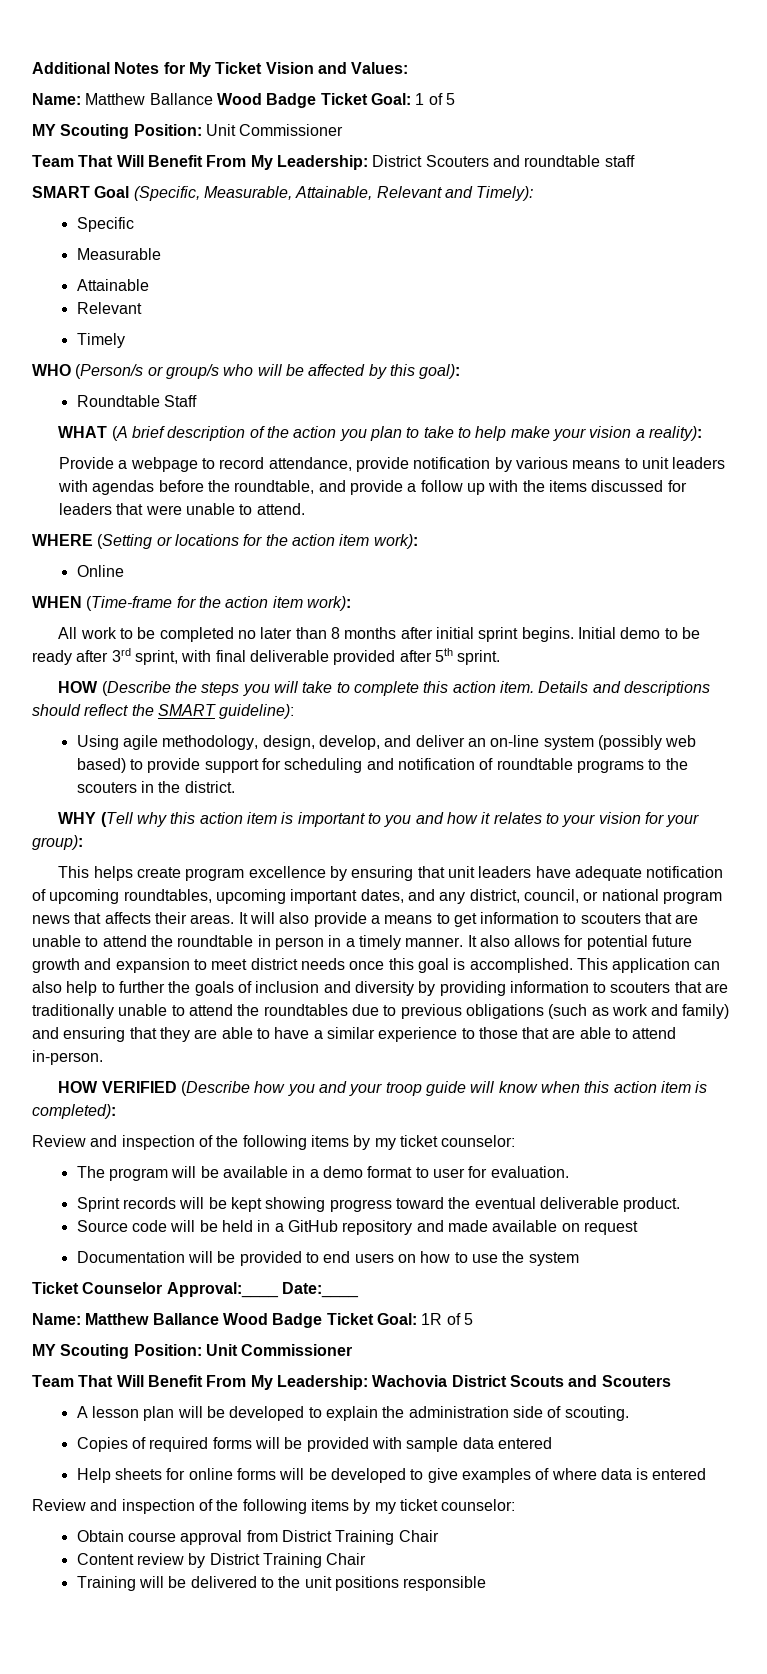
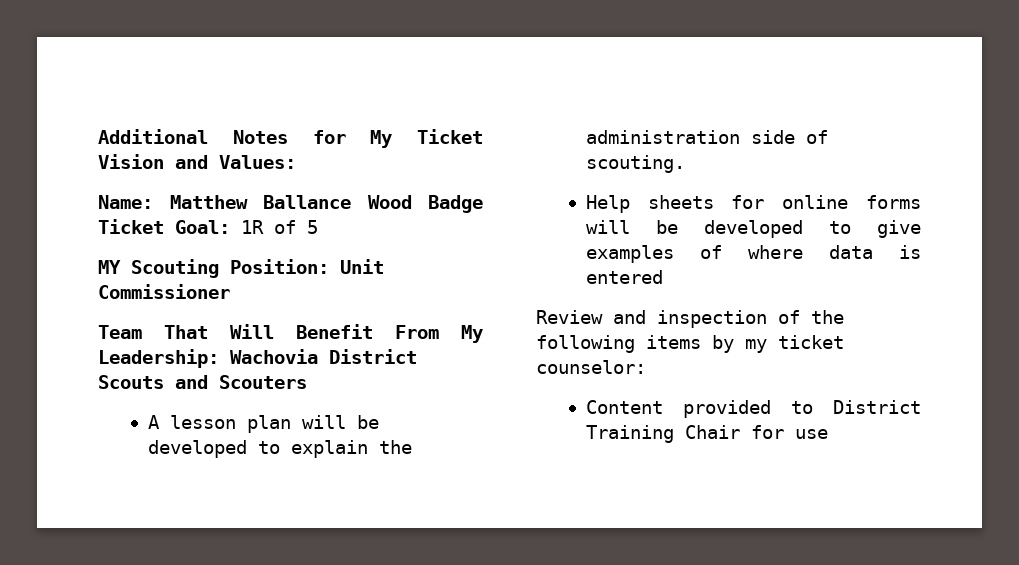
- Name: Matthew Ballance Wood Badge Ticket Goal: 1 of 5
- MY Scouting Position: Unit Commissioner
- Team That Will Benefit From My Leadership: District Scouters and roundtable staff
- SMART Goal (Specific, Measurable, Attainable, Relevant and Timely):
- Specific
- Measurable
- Attainable
- Relevant
- Timely
- WHO (Person/s or group/s who will be affected by this goal):
- Roundtable Staff
- WHAT (A brief description of the action you plan to take to help make your vision a reality):
- Provide a webpage to record attendance, provide notification by various means to unit leaders with agendas before the roundtable, and provide a follow up with the items discussed for leaders that were unable to attend.
- WHERE (Setting or locations for the action item work):
- Online
- WHEN (Time-frame for the action item work):
- All work to be completed no later than 8 months after initial sprint begins. Initial demo to be ready after 3rd sprint, with final deliverable provided after 5th sprint.
- HOW (Describe the steps you will take to complete this action item. Details and descriptions should reflect the SMART guideline):
- Using agile methodology, design, develop, and deliver an on-line system (possibly web based) to provide support for scheduling and notification of roundtable programs to the scouters in the district.
- WHY (Tell why this action item is important to you and how it relates to your vision for your group):
- This helps create program excellence by ensuring that unit leaders have adequate notification of upcoming roundtables, upcoming important dates, and any district, council, or national program news that affects their areas. It will also provide a means to get information to scouters that are unable to attend the roundtable in person in a timely manner. It also allows for potential future growth and expansion to meet district needs once this goal is accomplished. This application can also help to further the goals of inclusion and diversity by providing information to scouters that are traditionally unable to attend the roundtables due to previous obligations (such as work and family) and ensuring that they are able to have a similar experience to those that are able to attend in-person.
- HOW VERIFIED (Describe how you and your troop guide will know when this action item is completed):
- Review and inspection of the following items by my ticket counselor:
- The program will be available in a demo format to user for evaluation.
- Sprint records will be kept showing progress toward the eventual deliverable product.
- Source code will be held in a GitHub repository and made available on request
- Documentation will be provided to end users on how to use the system
- Ticket Counselor Approval:____ Date:____
- Copies of required forms will be provided with sample data entered
- Obtain course approval from District Training Chair
- Content review by District Training Chair
- Training will be delivered to the unit positions responsible
+ Content provided to District Training Chair for use

